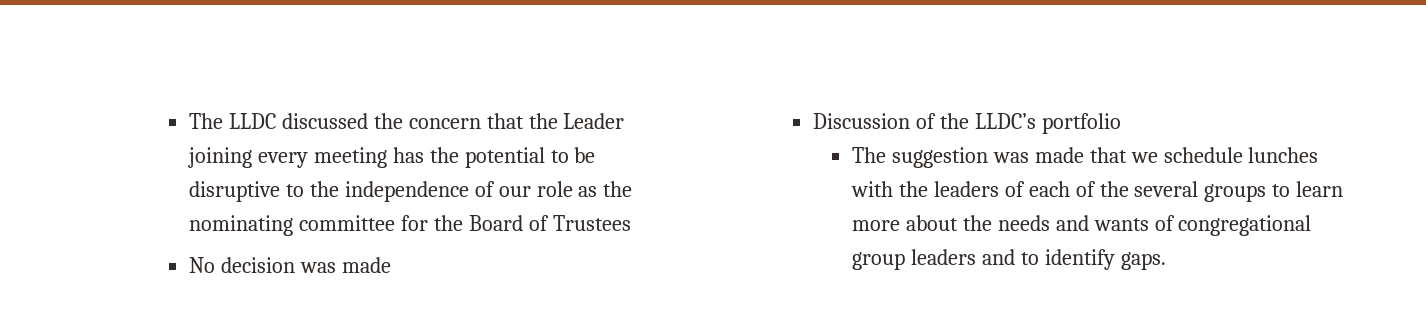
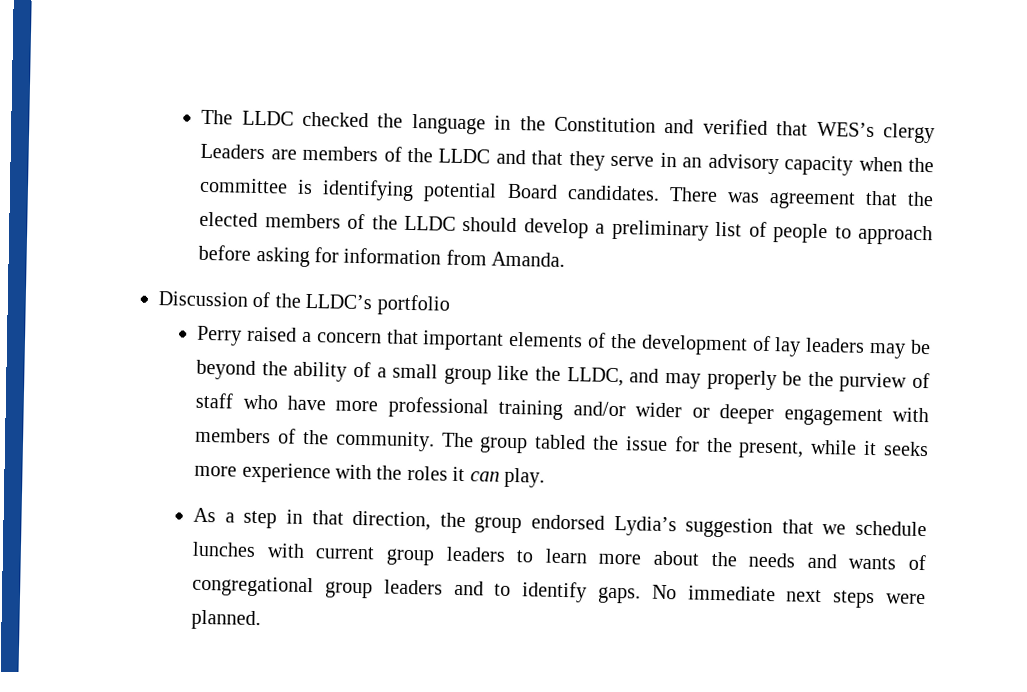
- The LLDC discussed the concern that the Leader joining every meeting has the potential to be disruptive to the independence of our role as the nominating committee for the Board of Trustees
- No decision was made
+ The LLDC checked the language in the Constitution and verified that WES’s clergy Leaders are members of the LLDC and that they serve in an advisory capacity when the committee is identifying potential Board candidates. There was agreement that the elected members of the LLDC should develop a preliminary list of people to approach before asking for information from Amanda.
- The suggestion was made that we schedule lunches with the leaders of each of the several groups to learn more about the needs and wants of congregational group leaders and to identify gaps.
+ Perry raised a concern that important elements of the development of lay leaders may be beyond the ability of a small group like the LLDC, and may properly be the purview of staff who have more professional training and/or wider or deeper engagement with members of the community. The group tabled the issue for the present, while it seeks more experience with the roles it can play.
+ As a step in that direction, the group endorsed Lydia’s suggestion that we schedule lunches with current group leaders to learn more about the needs and wants of congregational group leaders and to identify gaps.
+ No immediate next steps were planned.

